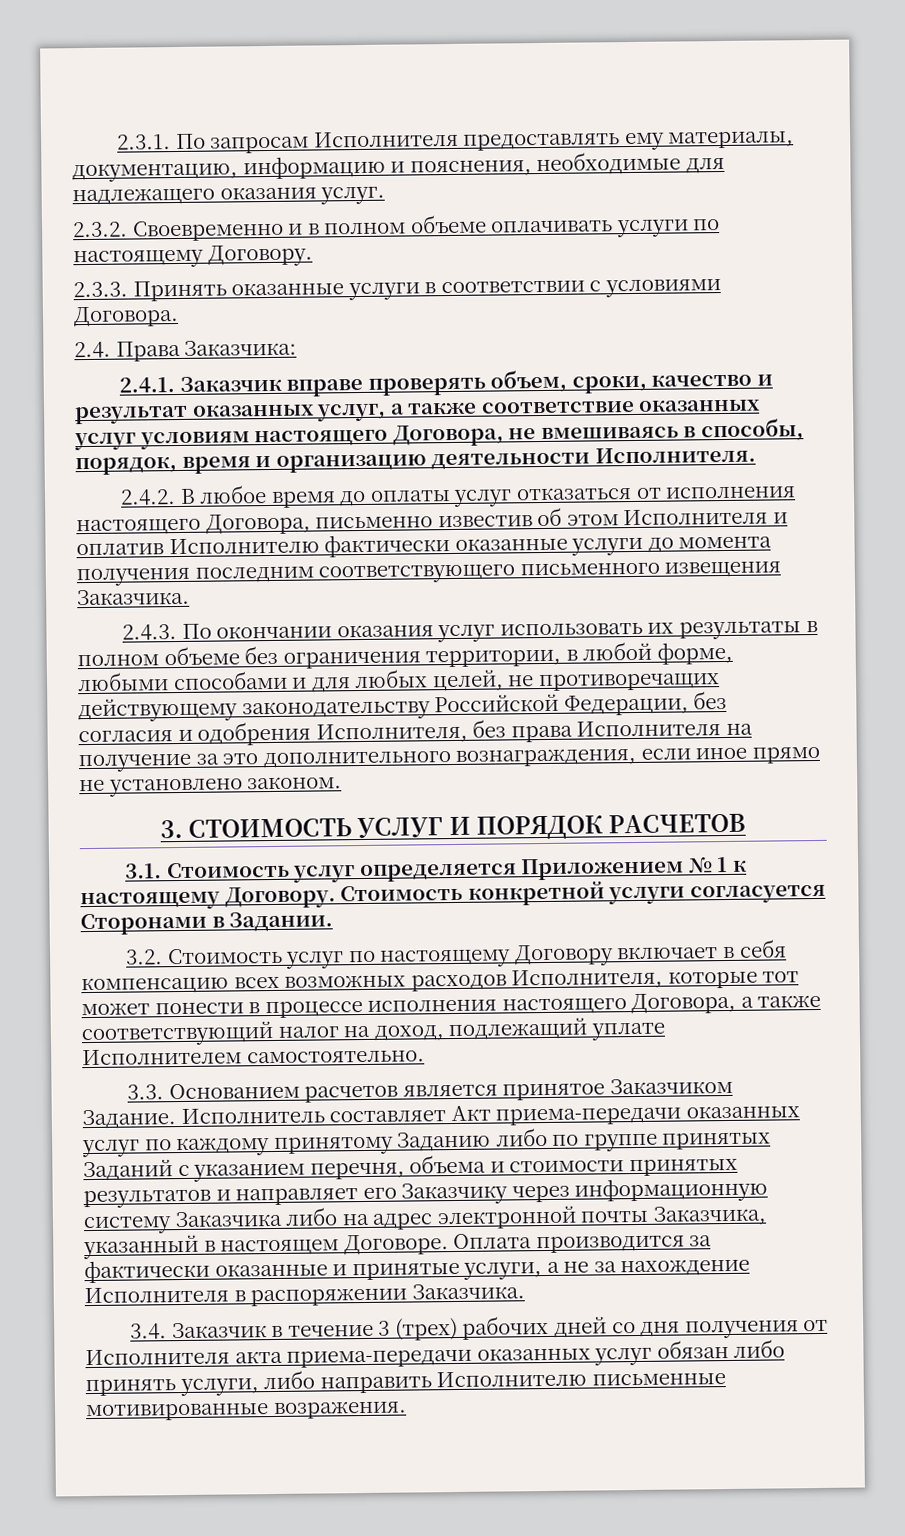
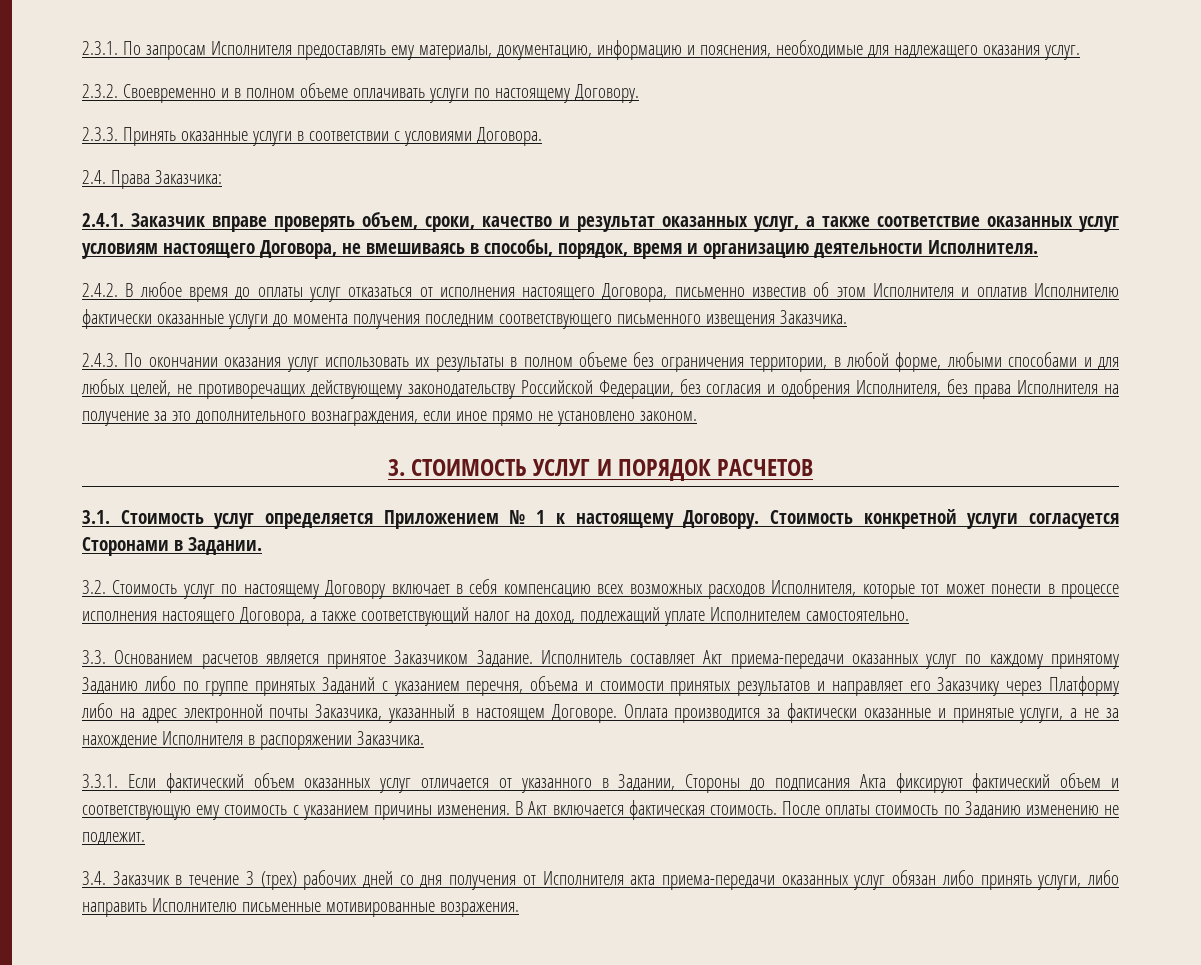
- Исполнитель составляет Акт приема-передачи оказанных услуг по каждому принятому Заданию либо по группе принятых Заданий с указанием перечня, объема и стоимости принятых результатов и направляет его Заказчику через информационную систему Заказчика либо на адрес электронной почты Заказчика, указанный в настоящем Договоре.
+ Исполнитель составляет Акт приема-передачи оказанных услуг по каждому принятому Заданию либо по группе принятых Заданий с указанием перечня, объема и стоимости принятых результатов и направляет его Заказчику через Платформу либо на адрес электронной почты Заказчика, указанный в настоящем Договоре.
+ 3.3.1. Если фактический объем оказанных услуг отличается от указанного в Задании, Стороны до подписания Акта фиксируют фактический объем и соответствующую ему стоимость с указанием причины изменения. В Акт включается фактическая стоимость. После оплаты стоимость по Заданию изменению не подлежит.

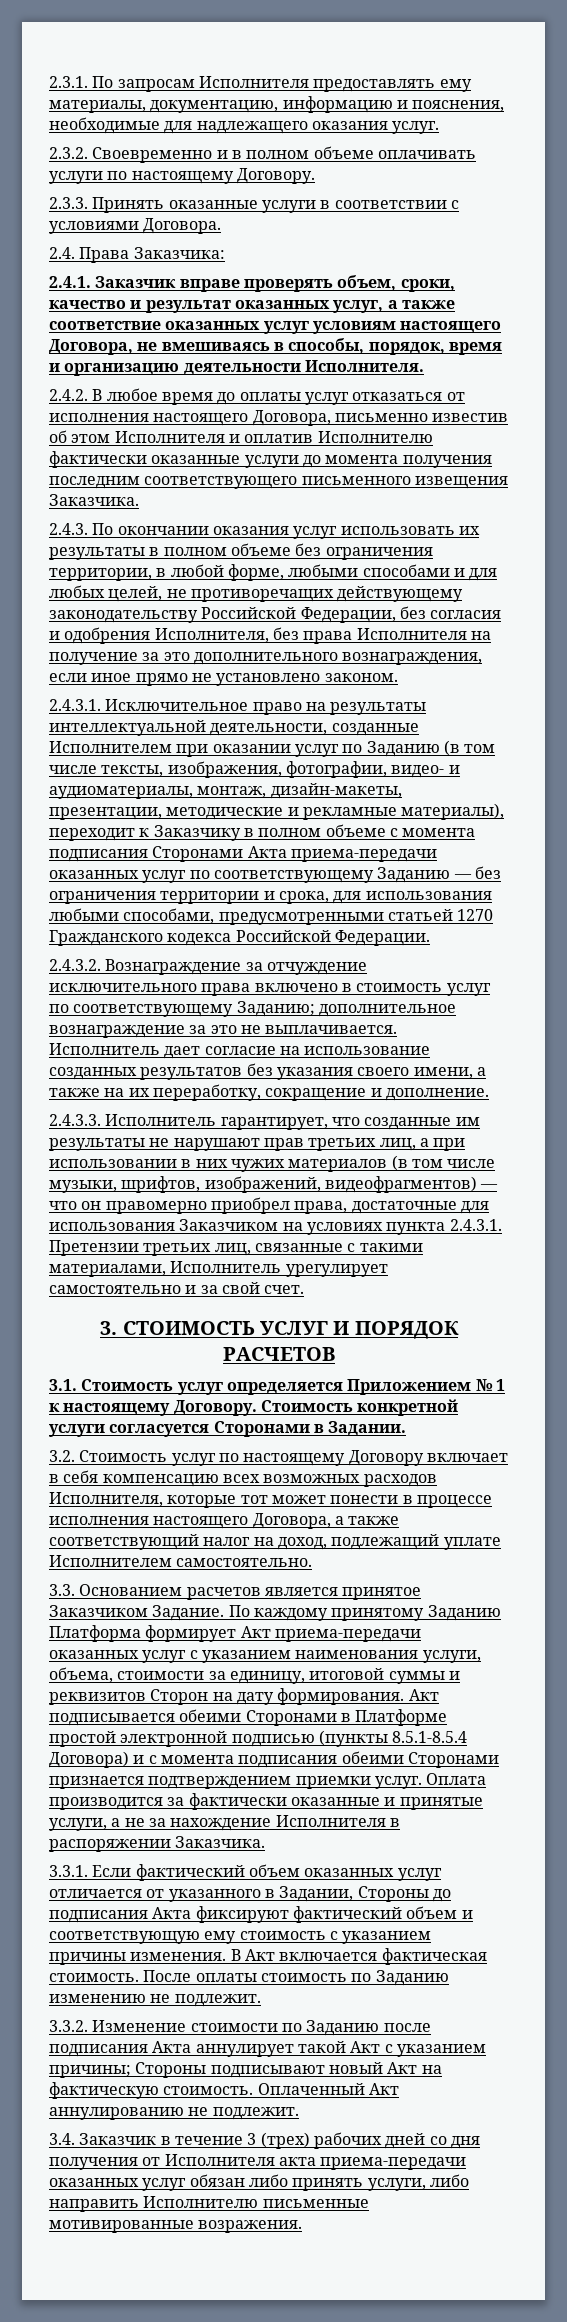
+ 2.4.3.1. Исключительное право на результаты интеллектуальной деятельности, созданные Исполнителем при оказании услуг по Заданию (в том числе тексты, изображения, фотографии, видео- и аудиоматериалы, монтаж, дизайн-макеты, презентации, методические и рекламные материалы), переходит к Заказчику в полном объеме с момента подписания Сторонами Акта приема-передачи оказанных услуг по соответствующему Заданию — без ограничения территории и срока, для использования любыми способами, предусмотренными статьей 1270 Гражданского кодекса Российской Федерации.
+ 2.4.3.2. Вознаграждение за отчуждение исключительного права включено в стоимость услуг по соответствующему Заданию; дополнительное вознаграждение за это не выплачивается. Исполнитель дает согласие на использование созданных результатов без указания своего имени, а также на их переработку, сокращение и дополнение.
+ 2.4.3.3. Исполнитель гарантирует, что созданные им результаты не нарушают прав третьих лиц, а при использовании в них чужих материалов (в том числе музыки, шрифтов, изображений, видеофрагментов) — что он правомерно приобрел права, достаточные для использования Заказчиком на условиях пункта 2.4.3.1. Претензии третьих лиц, связанные с такими материалами, Исполнитель урегулирует самостоятельно и за свой счет.
- Исполнитель составляет Акт приема-передачи оказанных услуг по каждому принятому Заданию либо по группе принятых Заданий с указанием перечня, объема и стоимости принятых результатов и направляет его Заказчику через Платформу либо на адрес электронной почты Заказчика, указанный в настоящем Договоре.
+ По каждому принятому Заданию Платформа формирует Акт приема-передачи оказанных услуг с указанием наименования услуги, объема, стоимости за единицу, итоговой суммы и реквизитов Сторон на дату формирования. Акт подписывается обеими Сторонами в Платформе простой электронной подписью (пункты 8.5.1-8.5.4 Договора) и с момента подписания обеими Сторонами признается подтверждением приемки услуг.
+ 3.3.2. Изменение стоимости по Заданию после подписания Акта аннулирует такой Акт с указанием причины; Стороны подписывают новый Акт на фактическую стоимость. Оплаченный Акт аннулированию не подлежит.

